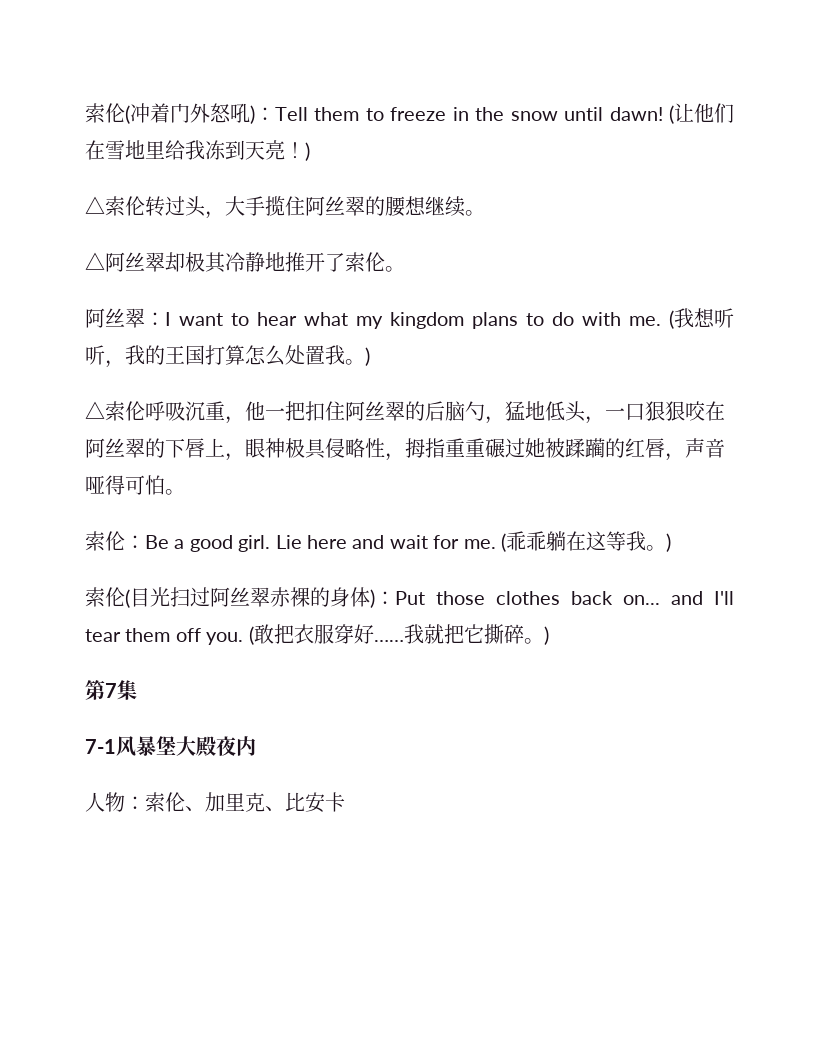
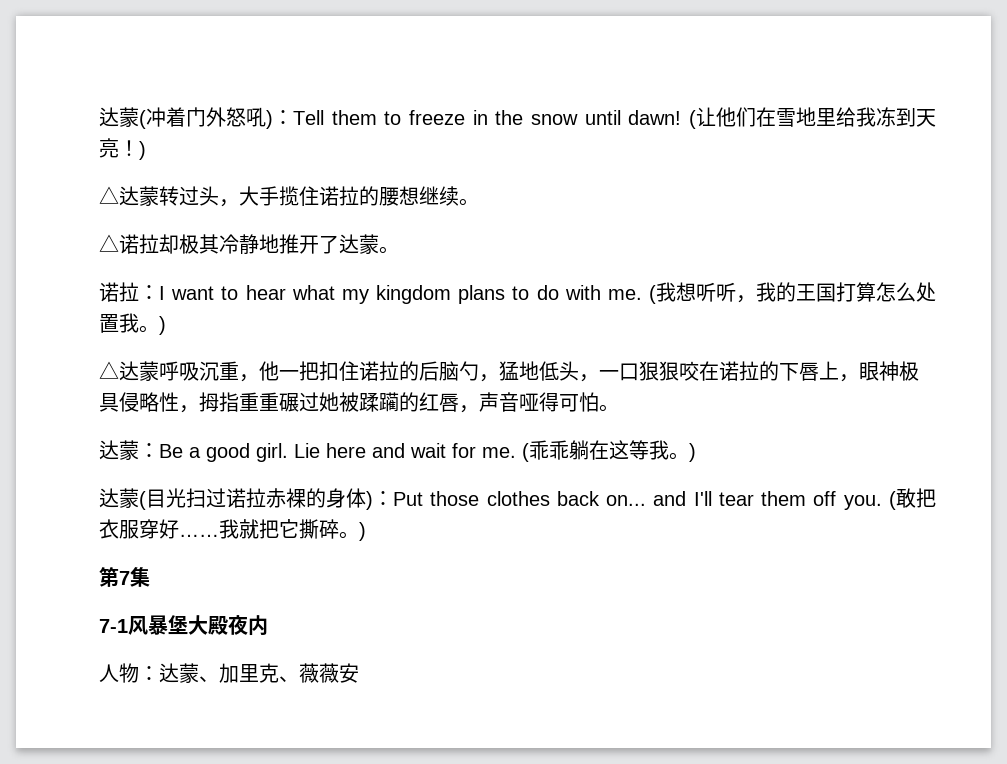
- 索伦(冲着门外怒吼)：Tell them to freeze in the snow until dawn!
+ 达蒙(冲着门外怒吼)：Tell them to freeze in the snow until dawn!
- △索伦转过头，大手揽住阿丝翠的腰想继续。
+ △达蒙转过头，大手揽住诺拉的腰想继续。
- △阿丝翠却极其冷静地推开了索伦。
- 阿丝翠：I want to hear what my kingdom plans to do with me.
+ △诺拉却极其冷静地推开了达蒙。
+ 诺拉：I want to hear what my kingdom plans to do with me.
- △索伦呼吸沉重，他一把扣住阿丝翠的后脑勺，猛地低头，一口狠狠咬在阿丝翠的下唇上，眼神极具侵略性，拇指重重碾过她被蹂躏的红唇，声音哑得可怕。
+ △达蒙呼吸沉重，他一把扣住诺拉的后脑勺，猛地低头，一口狠狠咬在诺拉的下唇上，眼神极具侵略性，拇指重重碾过她被蹂躏的红唇，声音哑得可怕。
- 索伦：Be a good girl.
+ 达蒙：Be a good girl.
- 索伦(目光扫过阿丝翠赤裸的身体)：Put those clothes back on... and I'll tear them off you.
+ 达蒙(目光扫过诺拉赤裸的身体)：Put those clothes back on... and I'll tear them off you.
- 人物：索伦、加里克、比安卡
+ 人物：达蒙、加里克、薇薇安

